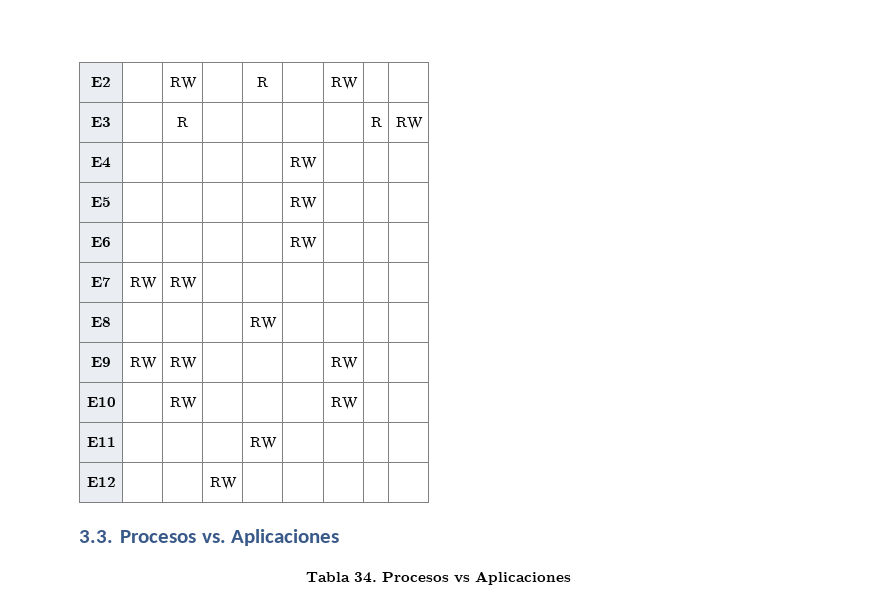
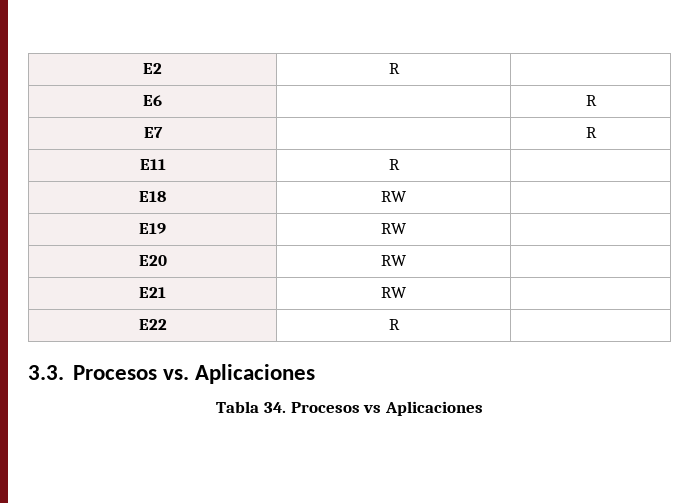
- E2 | | RW | | R | | RW | |
- E3 | | R | | | | | R | RW
- E4 | | | | | RW | | |
- E5 | | | | | RW | | |
- E6 | | | | | RW | | |
- E7 | RW | RW | | | | | |
- E8 | | | | RW | | | |
- E9 | RW | RW | | | | RW | |
- E10 | | RW | | | | RW | |
- E11 | | | | RW | | | |
- E12 | | | RW | | | | |
+ E2 | R |
+ E6 | | R
+ E7 | | R
+ E11 | R |
+ E18 | RW |
+ E19 | RW |
+ E20 | RW |
+ E21 | RW |
+ E22 | R |

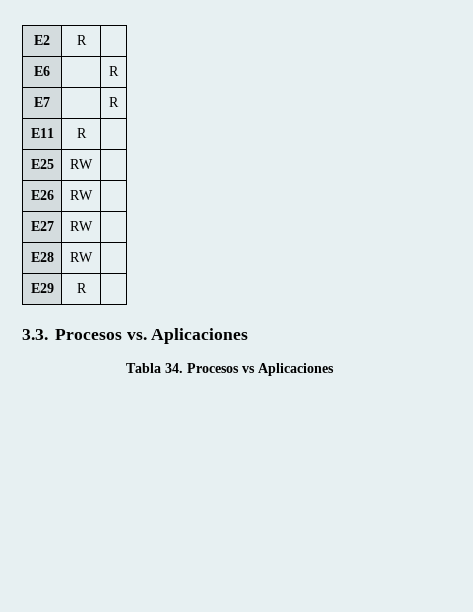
- E18 | RW |
- E19 | RW |
- E20 | RW |
- E21 | RW |
- E22 | R |
+ E25 | RW |
+ E26 | RW |
+ E27 | RW |
+ E28 | RW |
+ E29 | R |

